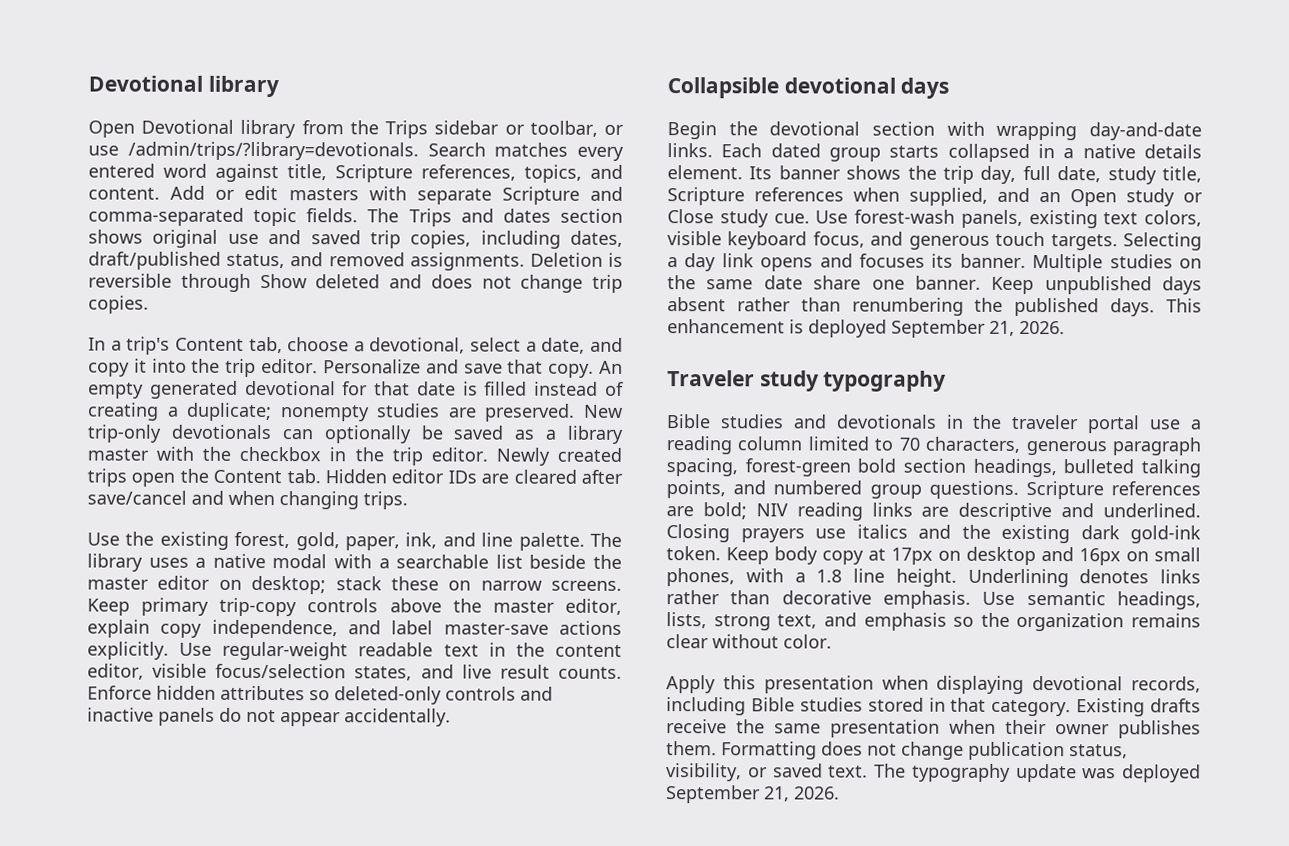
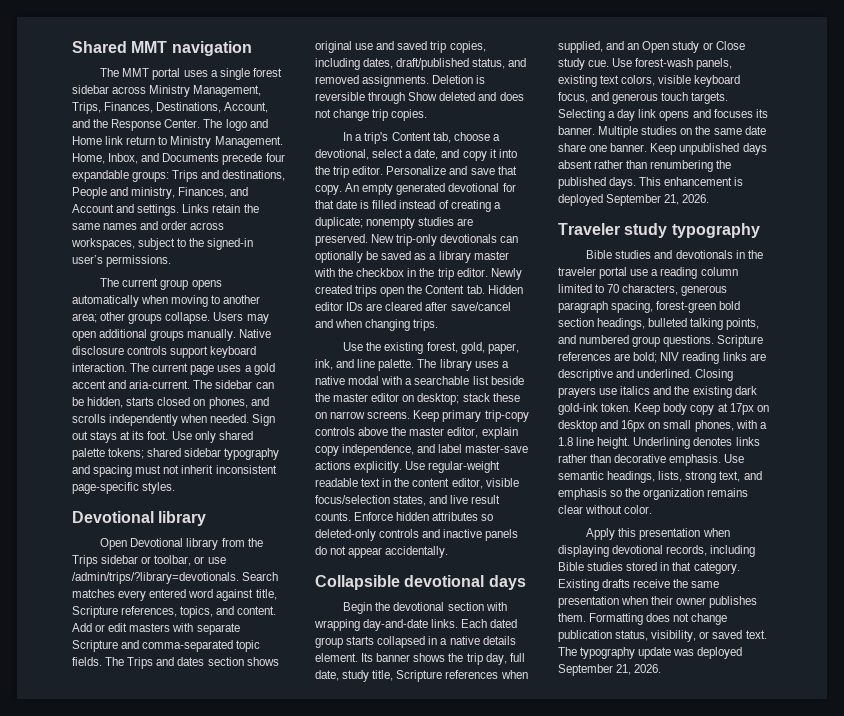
+ Shared MMT navigation
+ The MMT portal uses a single forest sidebar across Ministry Management, Trips, Finances, Destinations, Account, and the Response Center. The logo and Home link return to Ministry Management. Home, Inbox, and Documents precede four expandable groups: Trips and destinations, People and ministry, Finances, and Account and settings. Links retain the same names and order across workspaces, subject to the signed-in user’s permissions.
+ The current group opens automatically when moving to another area; other groups collapse. Users may open additional groups manually. Native disclosure controls support keyboard interaction. The current page uses a gold accent and aria-current. The sidebar can be hidden, starts closed on phones, and scrolls independently when needed. Sign out stays at its foot. Use only shared palette tokens; shared sidebar typography and spacing must not inherit inconsistent page-specific styles.

